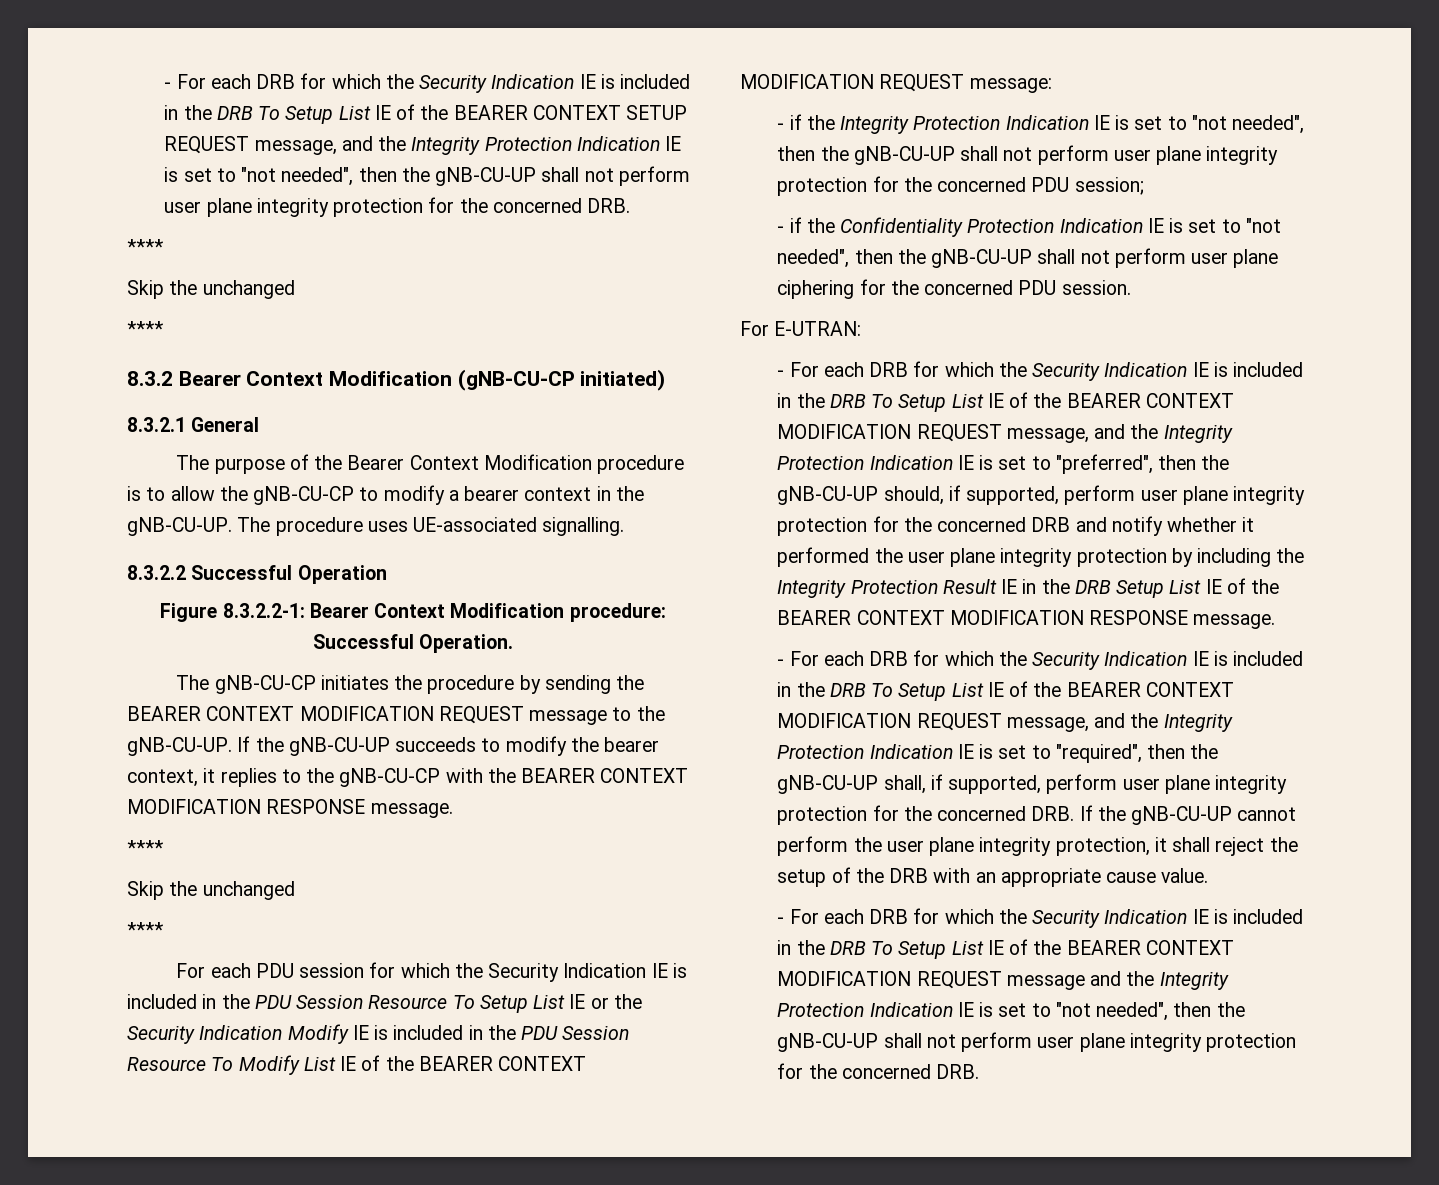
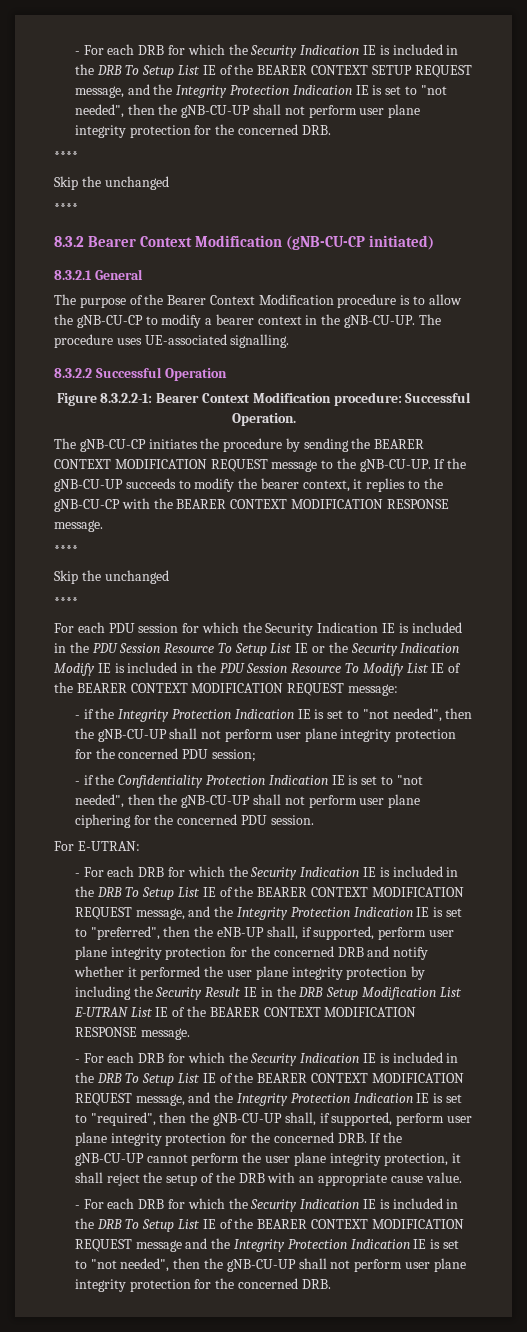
- - For each DRB for which the Security Indication IE is included in the DRB To Setup List IE of the BEARER CONTEXT MODIFICATION REQUEST message, and the Integrity Protection Indication IE is set to "preferred", then the gNB-CU-UP should, if supported, perform user plane integrity protection for the concerned DRB and notify whether it performed the user plane integrity protection by including the Integrity Protection Result IE in the DRB Setup List IE of the BEARER CONTEXT MODIFICATION RESPONSE message.
+ - For each DRB for which the Security Indication IE is included in the DRB To Setup List IE of the BEARER CONTEXT MODIFICATION REQUEST message, and the Integrity Protection Indication IE is set to "preferred", then the eNB-UP shall, if supported, perform user plane integrity protection for the concerned DRB and notify whether it performed the user plane integrity protection by including the Security Result IE in the DRB Setup Modification List E-UTRAN List IE of the BEARER CONTEXT MODIFICATION RESPONSE message.

